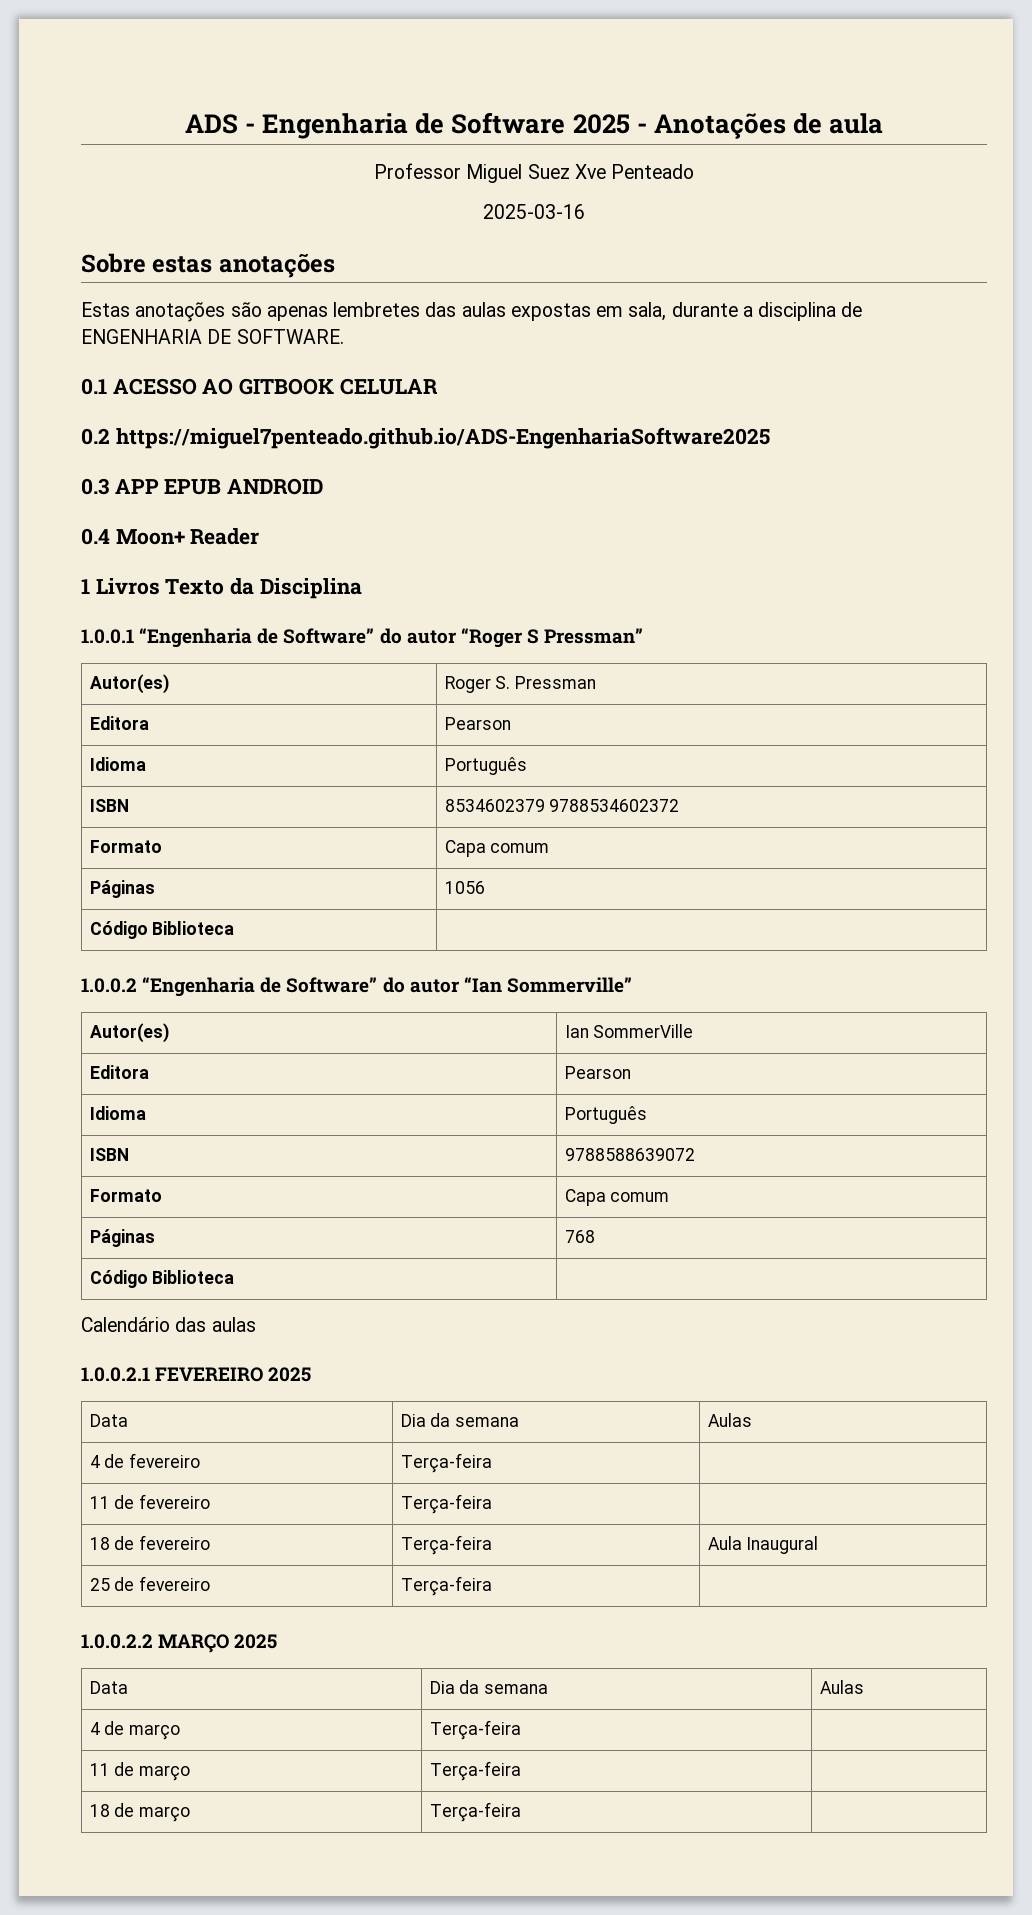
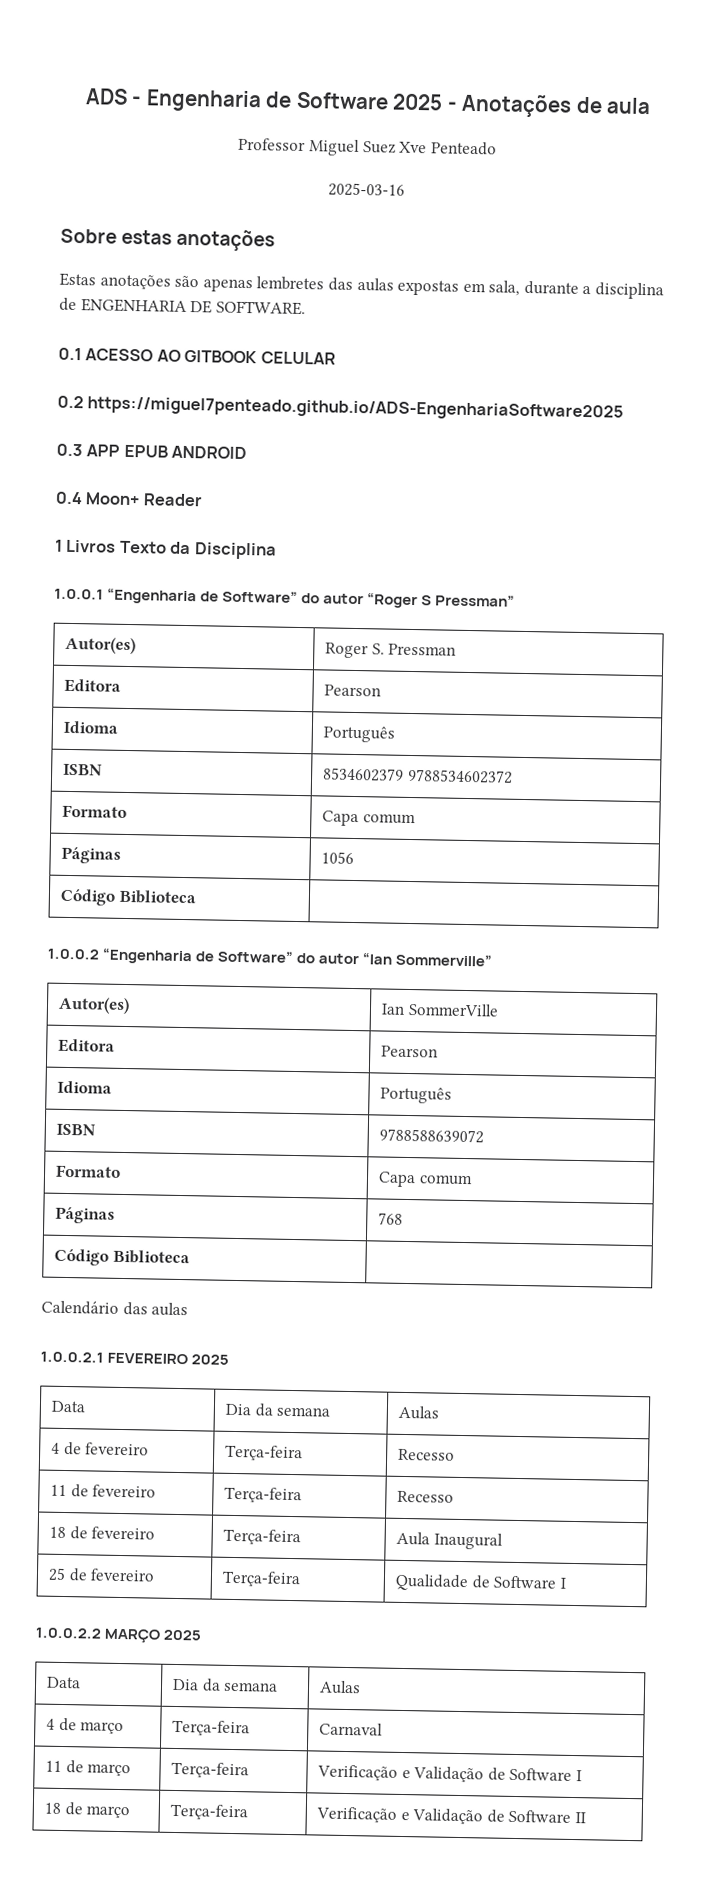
- 4 de fevereiro | Terça-feira |
+ 4 de fevereiro | Terça-feira | Recesso
- 11 de fevereiro | Terça-feira |
+ 11 de fevereiro | Terça-feira | Recesso
- 25 de fevereiro | Terça-feira |
+ 25 de fevereiro | Terça-feira | Qualidade de Software I
- 4 de março | Terça-feira |
+ 4 de março | Terça-feira | Carnaval
- 11 de março | Terça-feira |
- 18 de março | Terça-feira |
+ 11 de março | Terça-feira | Verificação e Validação de Software I
+ 18 de março | Terça-feira | Verificação e Validação de Software II

